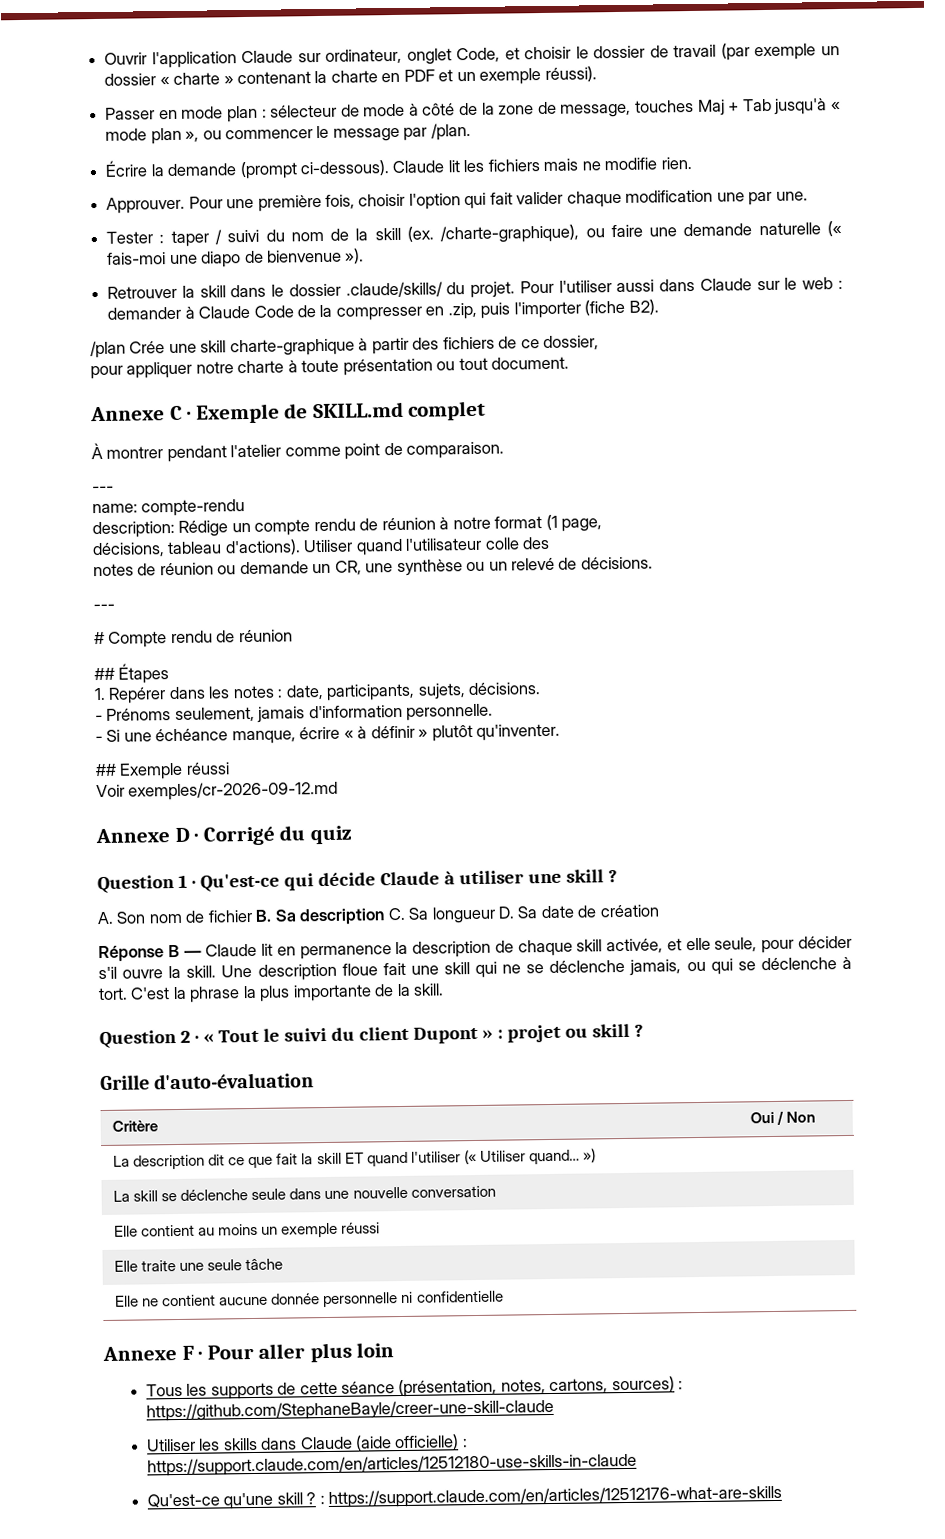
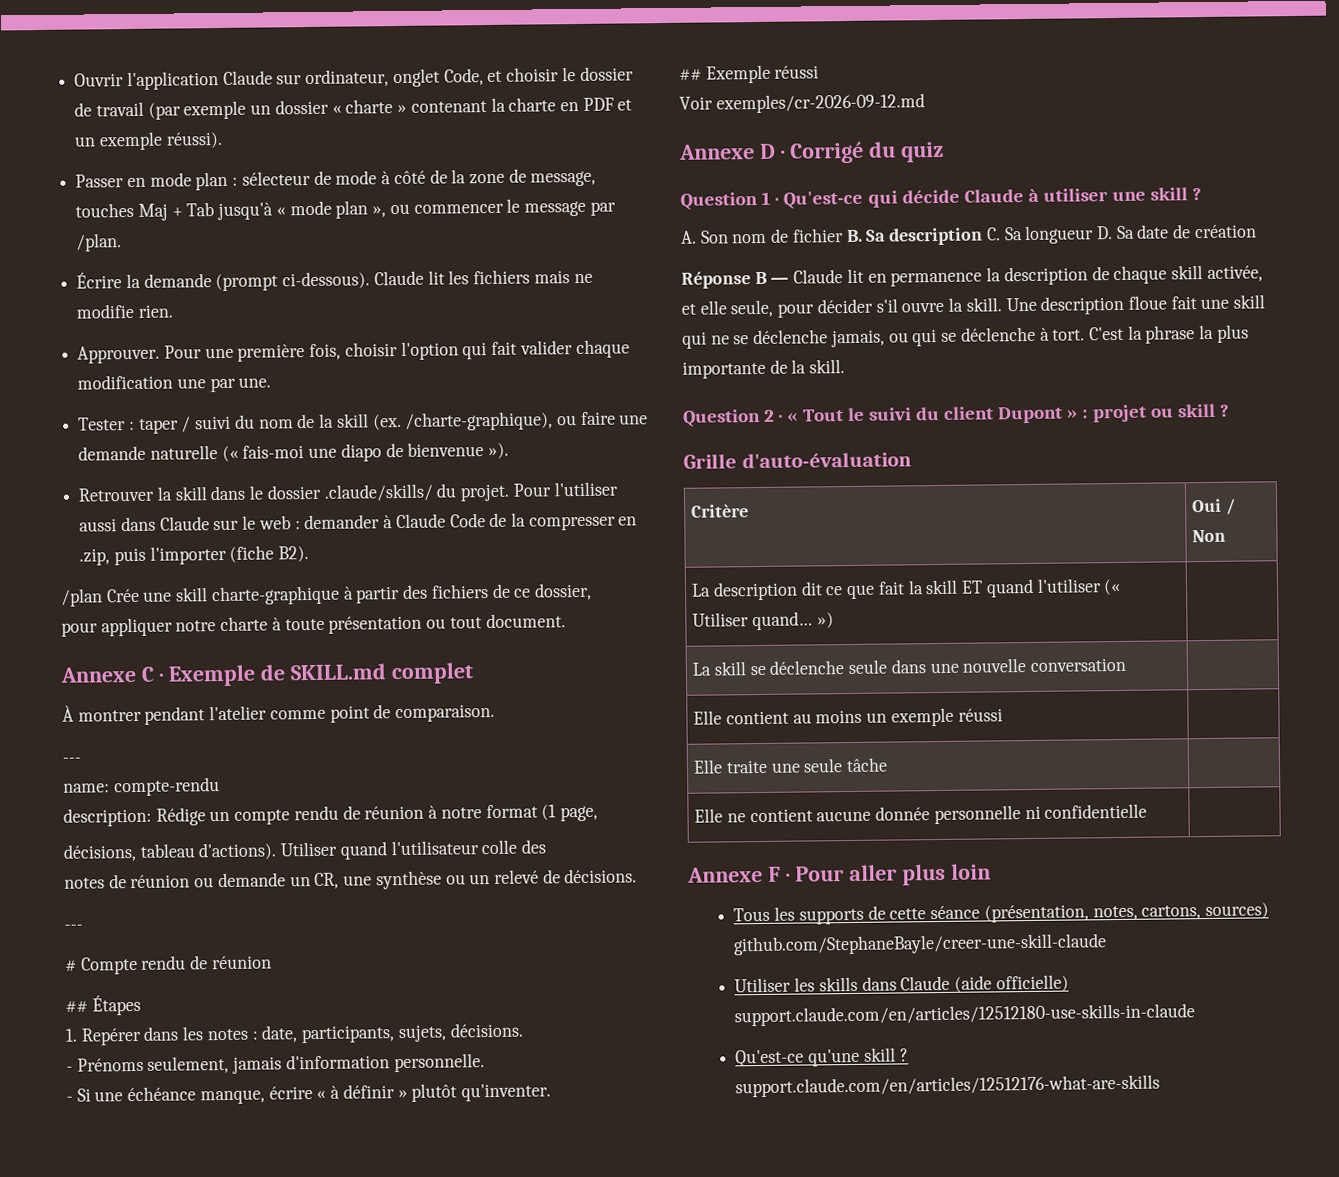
- Tous les supports de cette séance (présentation, notes, cartons, sources) : https://github.com/StephaneBayle/creer-une-skill-claude
+ Tous les supports de cette séance (présentation, notes, cartons, sources) github.com/StephaneBayle/creer-une-skill-claude
- Utiliser les skills dans Claude (aide officielle) : https://support.claude.com/en/articles/12512180-use-skills-in-claude
+ Utiliser les skills dans Claude (aide officielle) support.claude.com/en/articles/12512180-use-skills-in-claude
- Qu'est-ce qu'une skill ? : https://support.claude.com/en/articles/12512176-what-are-skills
+ Qu'est-ce qu'une skill ? support.claude.com/en/articles/12512176-what-are-skills

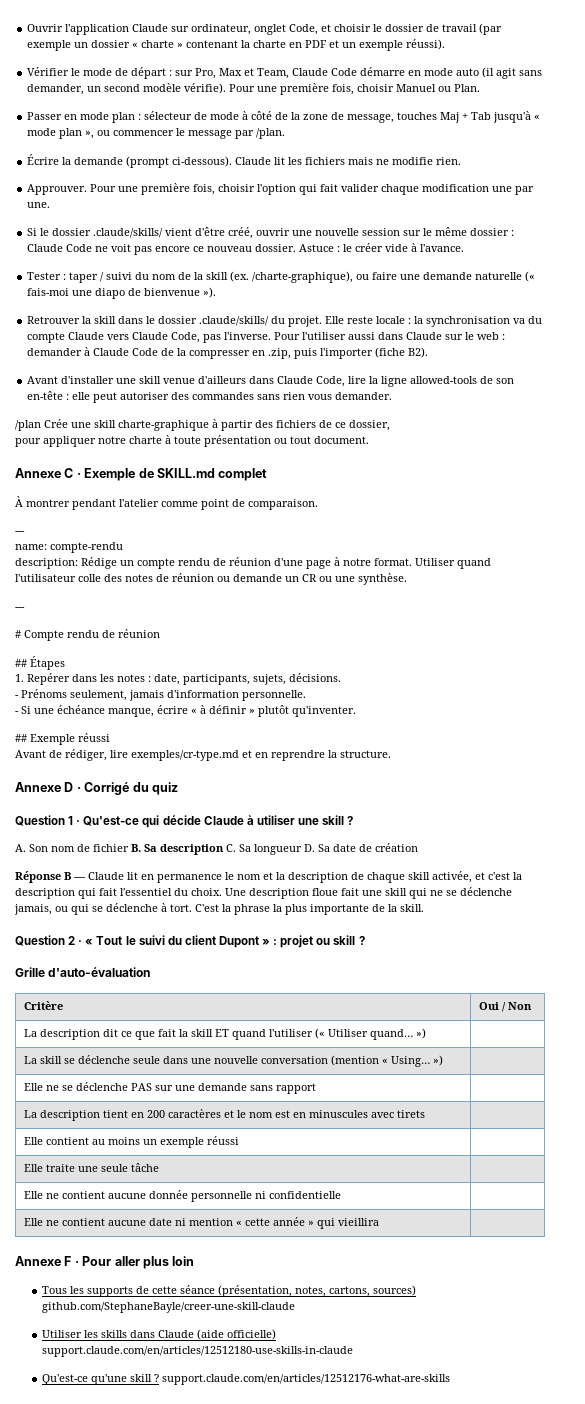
+ Vérifier le mode de départ : sur Pro, Max et Team, Claude Code démarre en mode auto (il agit sans demander, un second modèle vérifie). Pour une première fois, choisir Manuel ou Plan.
+ Si le dossier .claude/skills/ vient d'être créé, ouvrir une nouvelle session sur le même dossier : Claude Code ne voit pas encore ce nouveau dossier. Astuce : le créer vide à l'avance.
+ Elle reste locale : la synchronisation va du compte Claude vers Claude Code, pas l'inverse.
+ Avant d'installer une skill venue d'ailleurs dans Claude Code, lire la ligne allowed-tools de son en-tête : elle peut autoriser des commandes sans rien vous demander.
- description: Rédige un compte rendu de réunion à notre format (1 page,
- décisions, tableau d'actions).
+ description: Rédige un compte rendu de réunion d'une page à notre format.
- Utiliser quand l'utilisateur colle des
- notes de réunion ou demande un CR, une synthèse ou un relevé de décisions.
+ Utiliser quand l'utilisateur colle des notes de réunion ou demande un CR ou une synthèse.
- Voir exemples/cr-2026-09-12.md
+ Avant de rédiger, lire exemples/cr-type.md et en reprendre la structure.
- Réponse B — Claude lit en permanence la description de chaque skill activée, et elle seule, pour décider s'il ouvre la skill.
+ Réponse B — Claude lit en permanence le nom et la description de chaque skill activée, et c'est la description qui fait l'essentiel du choix.
- La skill se déclenche seule dans une nouvelle conversation |
+ La skill se déclenche seule dans une nouvelle conversation (mention « Using… ») |
+ Elle ne se déclenche PAS sur une demande sans rapport |
+ La description tient en 200 caractères et le nom est en minuscules avec tirets |
+ Elle ne contient aucune date ni mention « cette année » qui vieillira |

